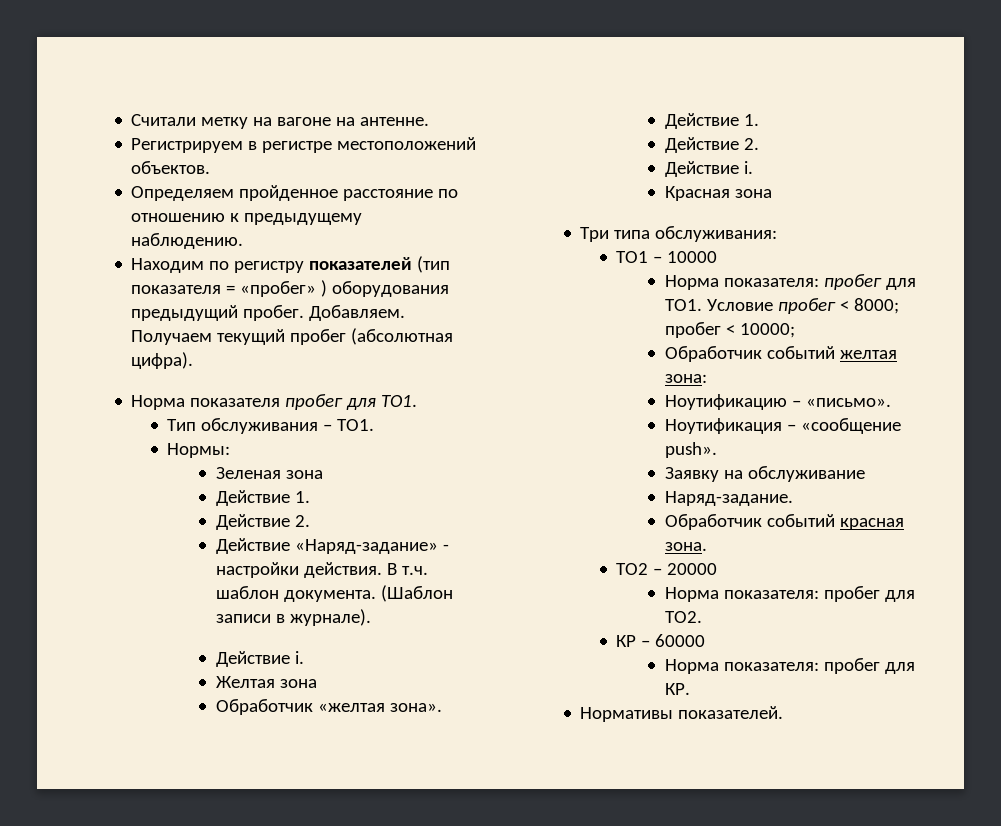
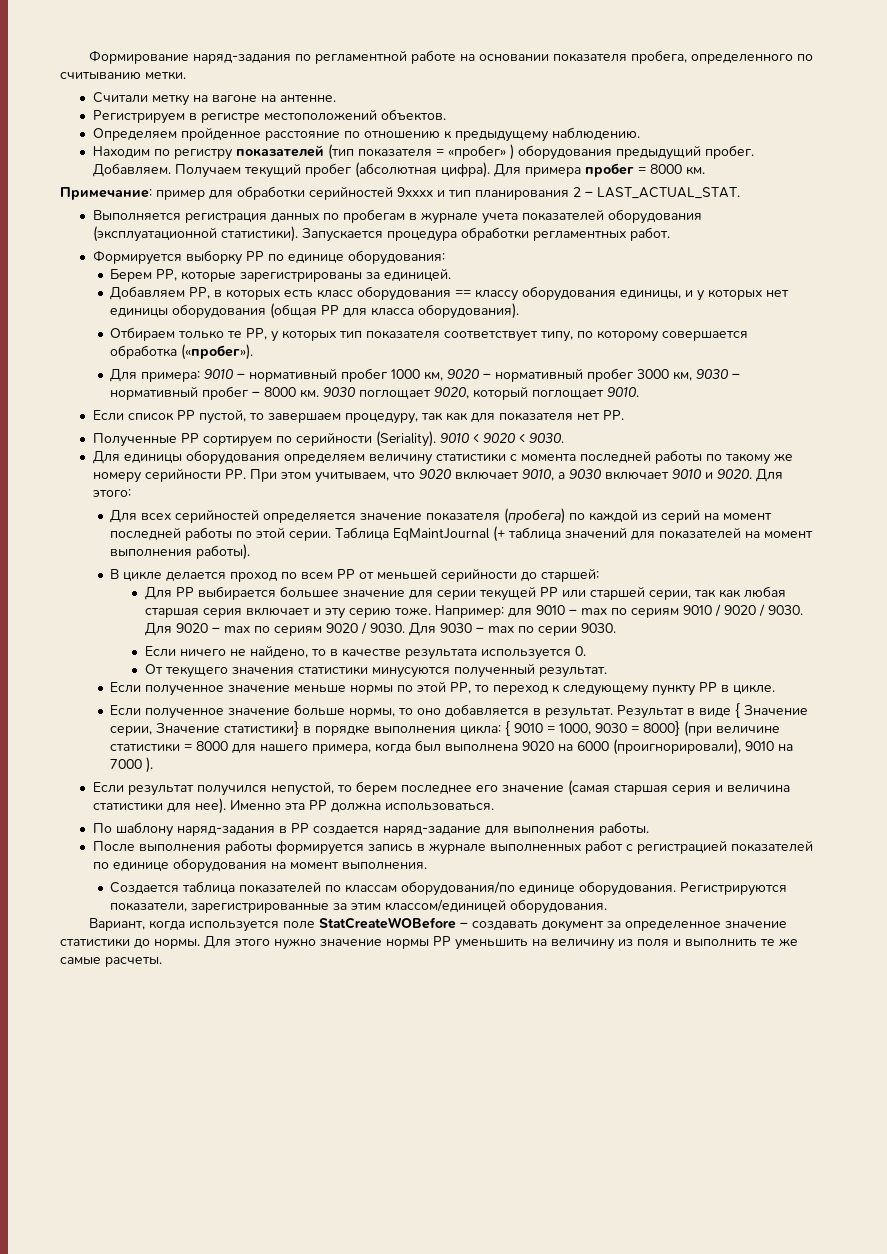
+ Формирование наряд-задания по регламентной работе на основании показателя пробега, определенного по считыванию метки.
- Получаем текущий пробег (абсолютная цифра).
- Норма показателя пробег для ТО1.
- Тип обслуживания – ТО1.
- Нормы:
- Зеленая зона
- Действие 1.
- Действие 2.
- Действие «Наряд-задание» - настройки действия. В т.ч. шаблон документа. (Шаблон записи в журнале).
- Действие i.
- Желтая зона
- Обработчик «желтая зона».
- Действие 1.
- Действие 2.
- Действие i.
- Красная зона
- Три типа обслуживания:
- ТО1 – 10000
- Норма показателя: пробег для ТО1. Условие пробег < 8000; пробег < 10000;
- Обработчик событий желтая зона:
- Ноутификацию – «письмо».
- Ноутификация – «сообщение push».
- Заявку на обслуживание
- Наряд-задание.
- Обработчик событий красная зона.
- ТО2 – 20000
- Норма показателя: пробег для ТО2.
- КР – 60000
- Норма показателя: пробег для КР.
- Нормативы показателей.
+ Получаем текущий пробег (абсолютная цифра). Для примера пробег = 8000 км.
+ Примечание: пример для обработки серийностей 9xxxx и тип планирования 2 – LAST_ACTUAL_STAT.
+ Выполняется регистрация данных по пробегам в журнале учета показателей оборудования (эксплуатационной статистики). Запускается процедура обработки регламентных работ.
+ Формируется выборку РР по единице оборудования:
+ Берем РР, которые зарегистрированы за единицей.
+ Добавляем РР, в которых есть класс оборудования == классу оборудования единицы, и у которых нет единицы оборудования (общая РР для класса оборудования).
+ Отбираем только те РР, у которых тип показателя соответствует типу, по которому совершается обработка («пробег»).
+ Для примера: 9010 – нормативный пробег 1000 км, 9020 – нормативный пробег 3000 км, 9030 – нормативный пробег – 8000 км. 9030 поглощает 9020, который поглощает 9010.
+ Если список РР пустой, то завершаем процедуру, так как для показателя нет РР.
+ Полученные РР сортируем по серийности (Seriality). 9010 < 9020 < 9030.
+ Для единицы оборудования определяем величину статистики с момента последней работы по такому же номеру серийности РР. При этом учитываем, что 9020 включает 9010, а 9030 включает 9010 и 9020. Для этого:
+ Для всех серийностей определяется значение показателя (пробега) по каждой из серий на момент последней работы по этой серии. Таблица EqMaintJournal (+ таблица значений для показателей на момент выполнения работы).
+ В цикле делается проход по всем РР от меньшей серийности до старшей:
+ Для РР выбирается большее значение для серии текущей РР или старшей серии, так как любая старшая серия включает и эту серию тоже. Например: для 9010 – max по сериям 9010 / 9020 / 9030. Для 9020 – max по сериям 9020 / 9030. Для 9030 – max по серии 9030.
+ Если ничего не найдено, то в качестве результата используется 0.
+ От текущего значения статистики минусуются полученный результат.
+ Если полученное значение меньше нормы по этой РР, то переход к следующему пункту РР в цикле.
+ Если полученное значение больше нормы, то оно добавляется в результат. Результат в виде { Значение серии, Значение статистики} в порядке выполнения цикла: { 9010 = 1000, 9030 = 8000} (при величине статистики = 8000 для нашего примера, когда был выполнена 9020 на 6000 (проигнорировали), 9010 на 7000 ).
+ Если результат получился непустой, то берем последнее его значение (самая старшая серия и величина статистики для нее). Именно эта РР должна использоваться.
+ По шаблону наряд-задания в РР создается наряд-задание для выполнения работы.
+ После выполнения работы формируется запись в журнале выполненных работ с регистрацией показателей по единице оборудования на момент выполнения.
+ Создается таблица показателей по классам оборудования/по единице оборудования. Регистрируются показатели, зарегистрированные за этим классом/единицей оборудования.
+ Вариант, когда используется поле StatCreateWOBefore – создавать документ за определенное значение статистики до нормы. Для этого нужно значение нормы РР уменьшить на величину из поля и выполнить те же самые расчеты.

